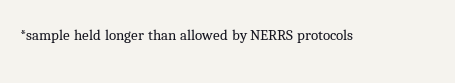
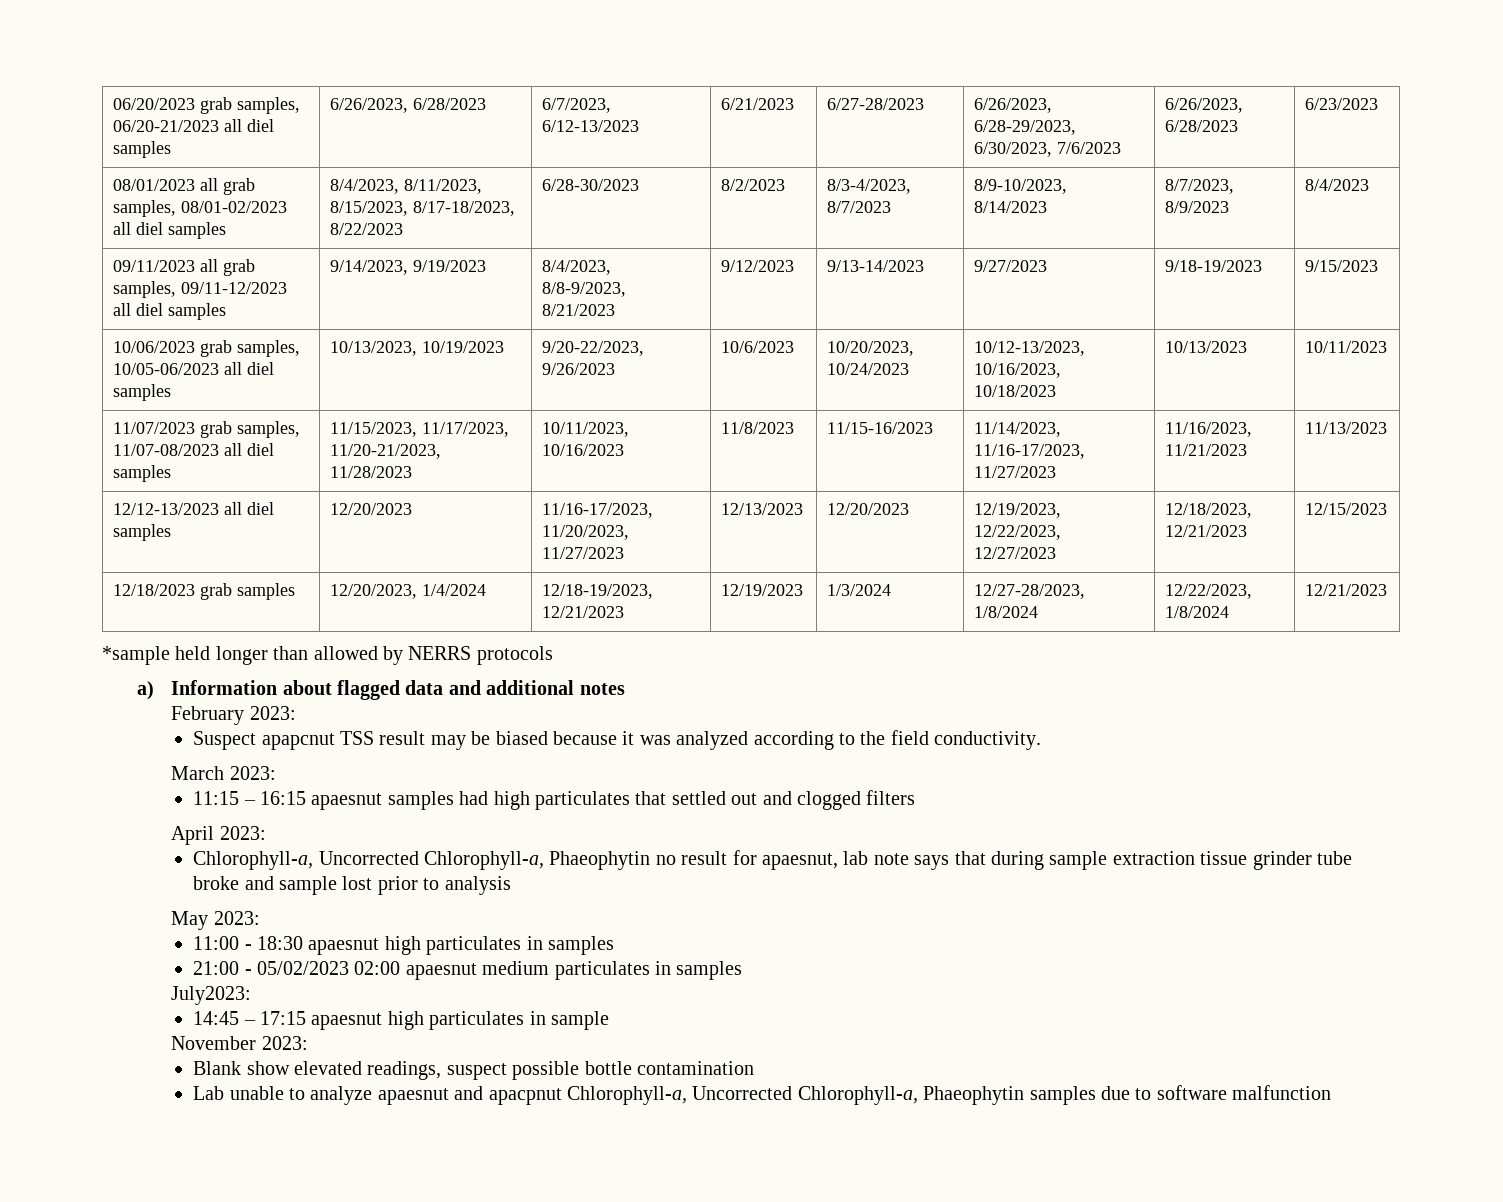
+ 06/20/2023 grab samples, 06/20-21/2023 all diel samples | 6/26/2023, 6/28/2023 | 6/7/2023, 6/12-13/2023 | 6/21/2023 | 6/27-28/2023 | 6/26/2023, 6/28-29/2023, 6/30/2023, 7/6/2023 | 6/26/2023, 6/28/2023 | 6/23/2023
+ 08/01/2023 all grab samples, 08/01-02/2023 all diel samples | 8/4/2023, 8/11/2023, 8/15/2023, 8/17-18/2023, 8/22/2023 | 6/28-30/2023 | 8/2/2023 | 8/3-4/2023, 8/7/2023 | 8/9-10/2023, 8/14/2023 | 8/7/2023, 8/9/2023 | 8/4/2023
+ 09/11/2023 all grab samples, 09/11-12/2023 all diel samples | 9/14/2023, 9/19/2023 | 8/4/2023, 8/8-9/2023, 8/21/2023 | 9/12/2023 | 9/13-14/2023 | 9/27/2023 | 9/18-19/2023 | 9/15/2023
+ 10/06/2023 grab samples, 10/05-06/2023 all diel samples | 10/13/2023, 10/19/2023 | 9/20-22/2023, 9/26/2023 | 10/6/2023 | 10/20/2023, 10/24/2023 | 10/12-13/2023, 10/16/2023, 10/18/2023 | 10/13/2023 | 10/11/2023
+ 11/07/2023 grab samples, 11/07-08/2023 all diel samples | 11/15/2023, 11/17/2023, 11/20-21/2023, 11/28/2023 | 10/11/2023, 10/16/2023 | 11/8/2023 | 11/15-16/2023 | 11/14/2023, 11/16-17/2023, 11/27/2023 | 11/16/2023, 11/21/2023 | 11/13/2023
+ 12/12-13/2023 all diel samples | 12/20/2023 | 11/16-17/2023, 11/20/2023, 11/27/2023 | 12/13/2023 | 12/20/2023 | 12/19/2023, 12/22/2023, 12/27/2023 | 12/18/2023, 12/21/2023 | 12/15/2023
+ 12/18/2023 grab samples | 12/20/2023, 1/4/2024 | 12/18-19/2023, 12/21/2023 | 12/19/2023 | 1/3/2024 | 12/27-28/2023, 1/8/2024 | 12/22/2023, 1/8/2024 | 12/21/2023
+ a) Information about flagged data and additional notes
+ February 2023:
+ Suspect apapcnut TSS result may be biased because it was analyzed according to the field conductivity.
+ March 2023:
+ 11:15 – 16:15 apaesnut samples had high particulates that settled out and clogged filters
+ April 2023:
+ Chlorophyll-a, Uncorrected Chlorophyll-a, Phaeophytin no result for apaesnut, lab note says that during sample extraction tissue grinder tube broke and sample lost prior to analysis
+ May 2023:
+ 11:00 - 18:30 apaesnut high particulates in samples
+ 21:00 - 05/02/2023 02:00 apaesnut medium particulates in samples
+ July2023:
+ 14:45 – 17:15 apaesnut high particulates in sample
+ November 2023:
+ Blank show elevated readings, suspect possible bottle contamination
+ Lab unable to analyze apaesnut and apacpnut Chlorophyll-a, Uncorrected Chlorophyll-a, Phaeophytin samples due to software malfunction

